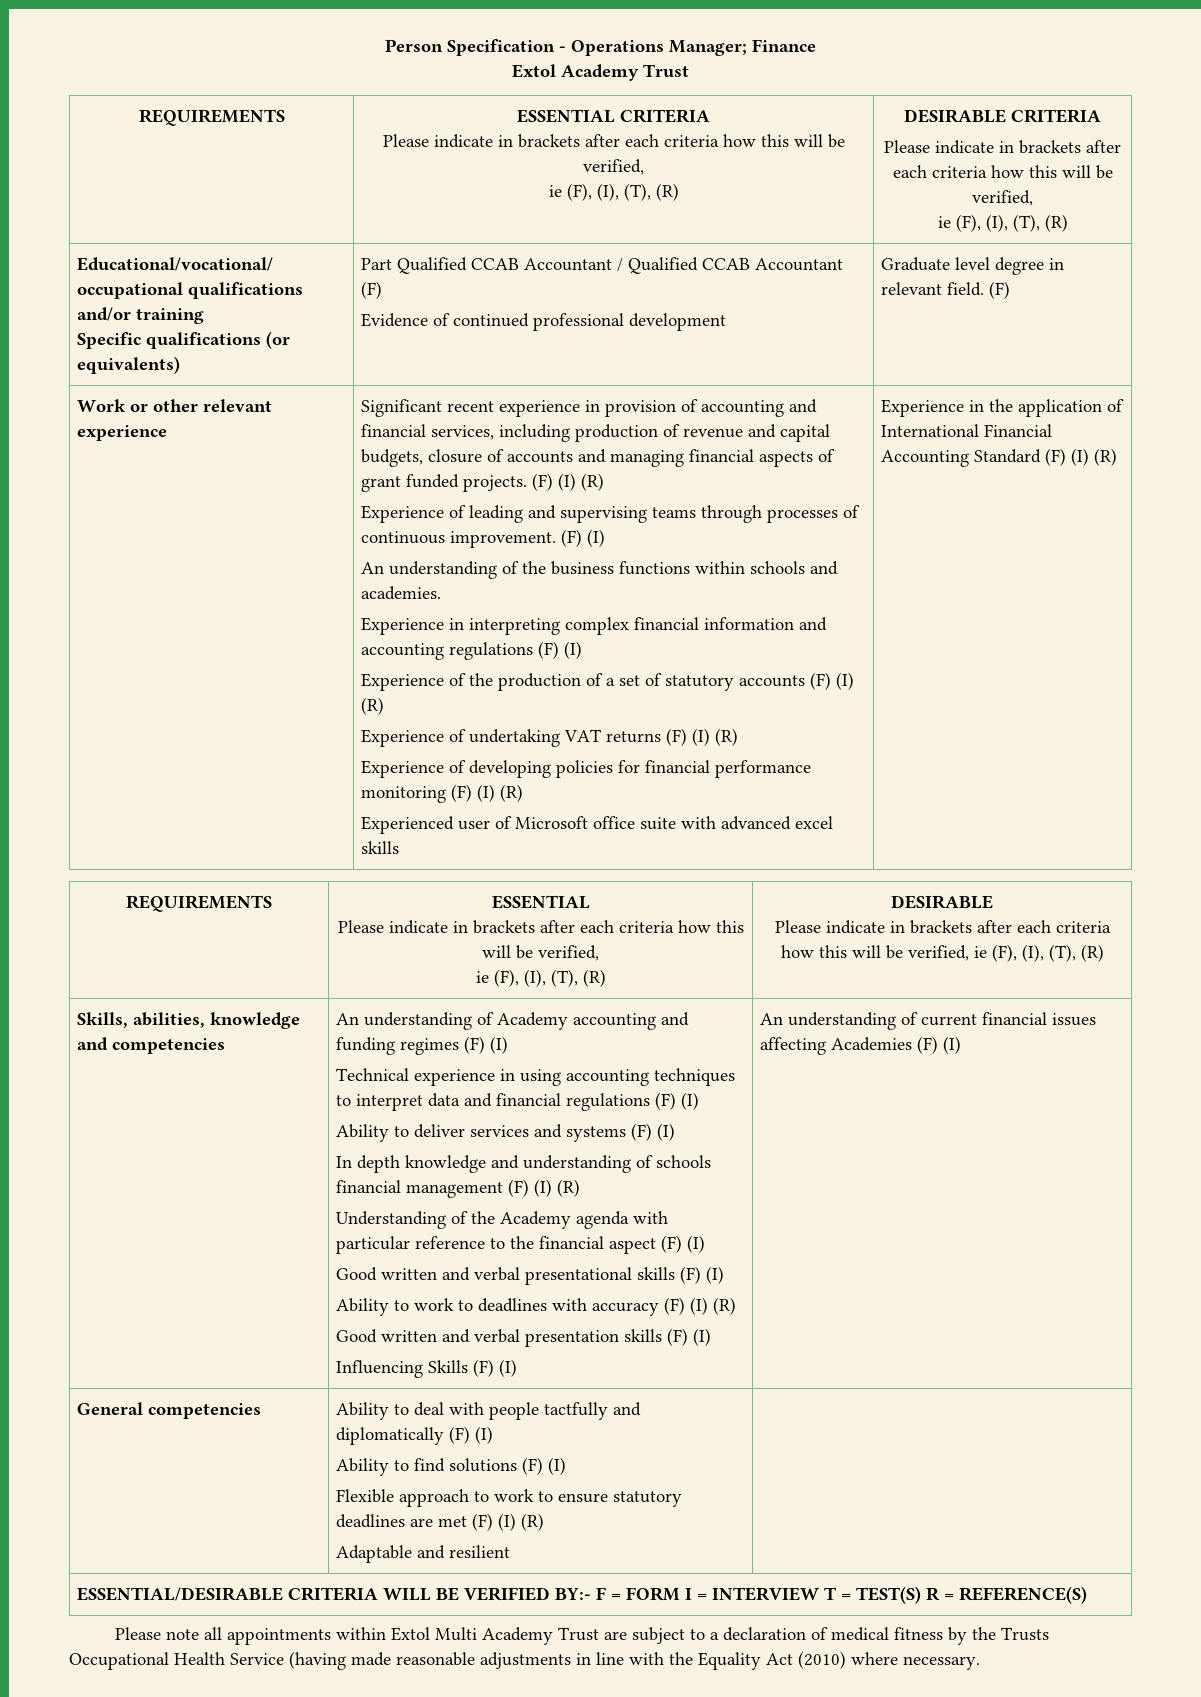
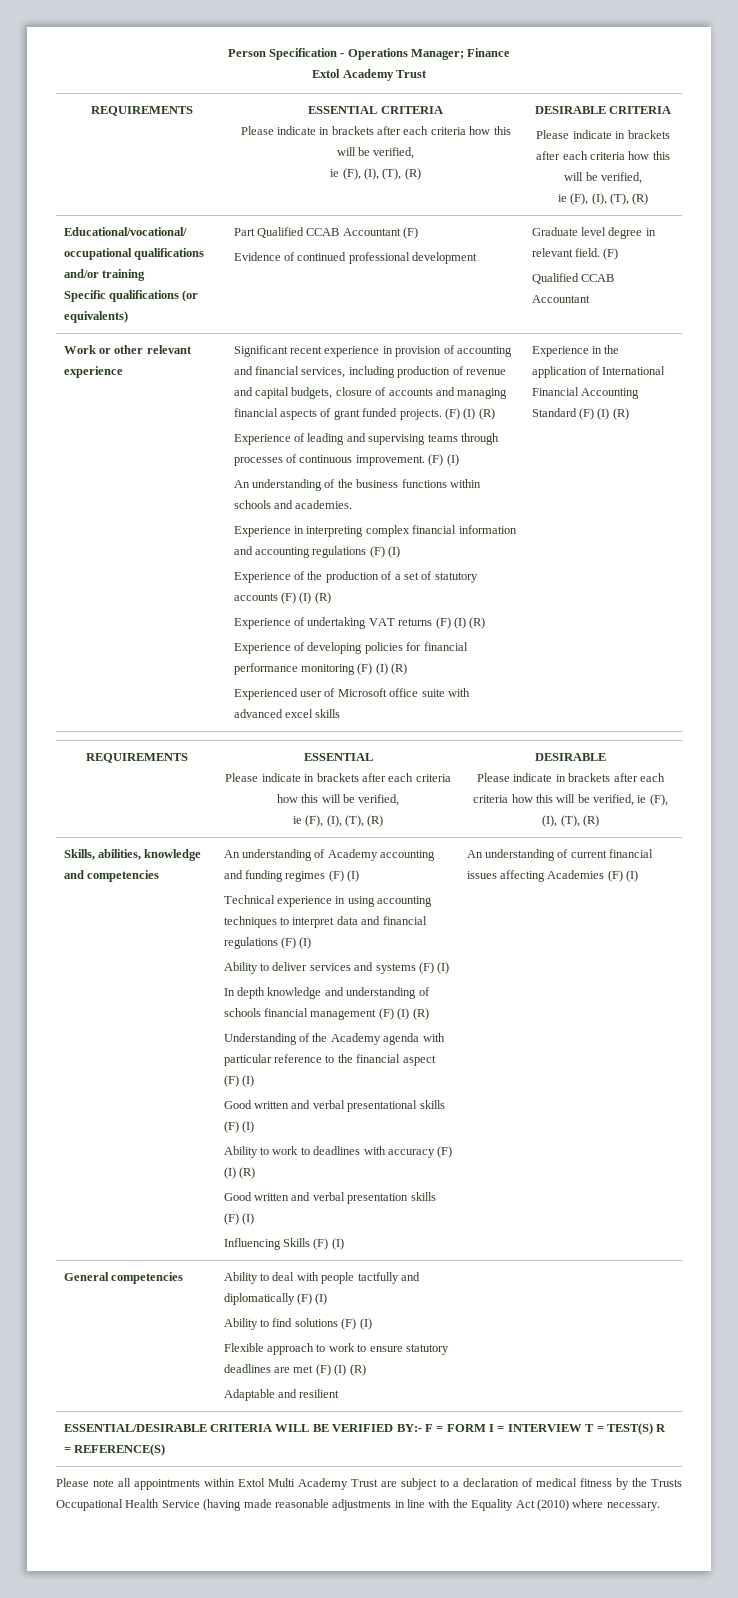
  Educational/vocational/ occupational qualifications and/or training
- Specific qualifications (or equivalents) | Part Qualified CCAB Accountant / Qualified CCAB Accountant (F)
+ Specific qualifications (or equivalents) | Part Qualified CCAB Accountant (F)
  Evidence of continued professional development | Graduate level degree in relevant field. (F)
+ Qualified CCAB Accountant

